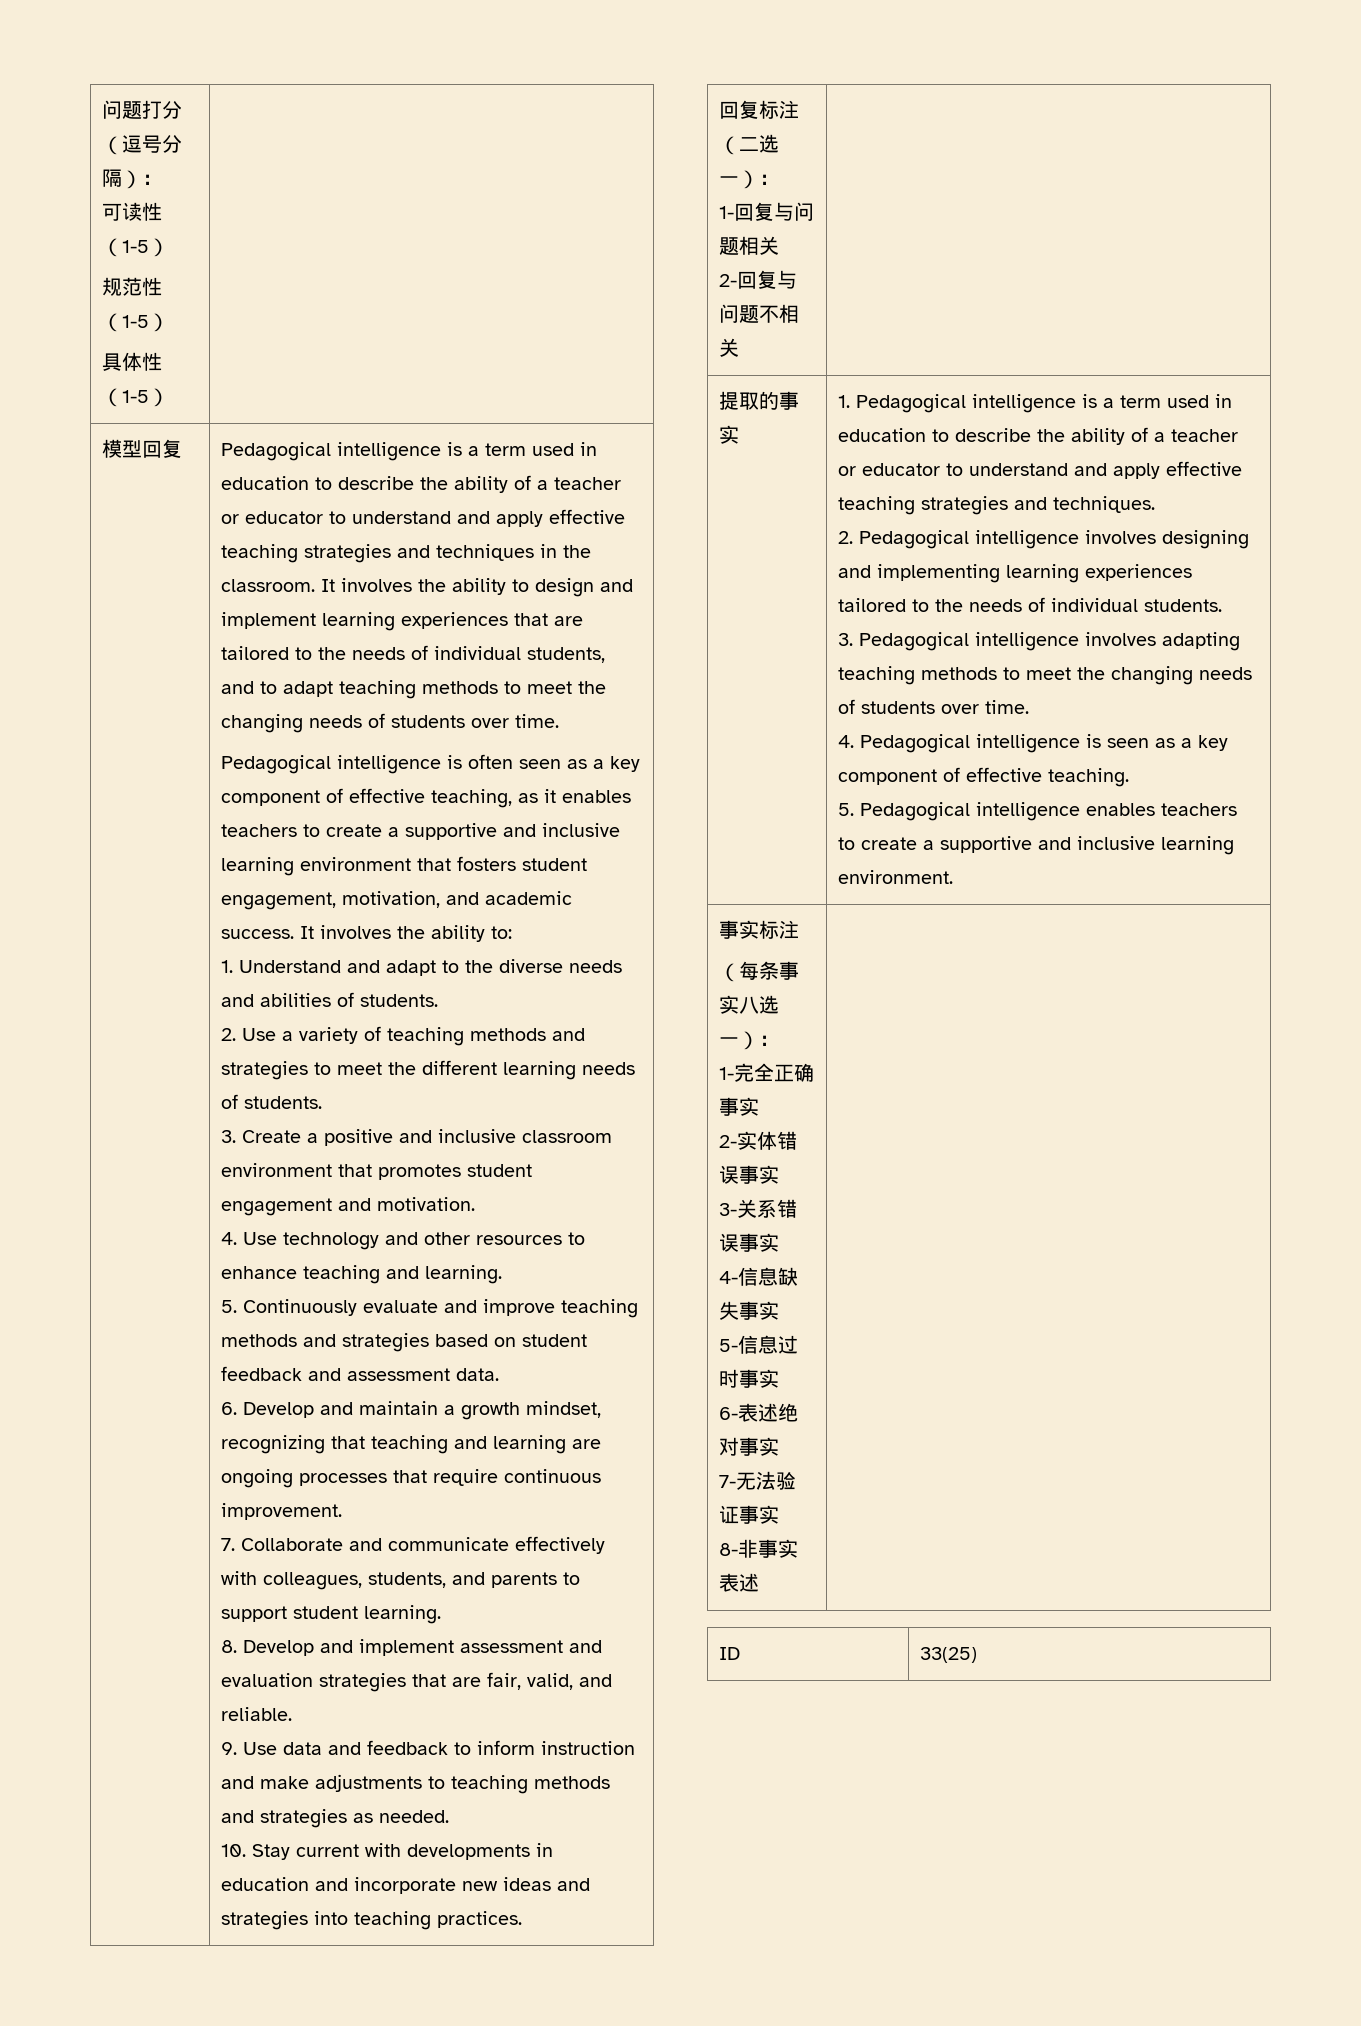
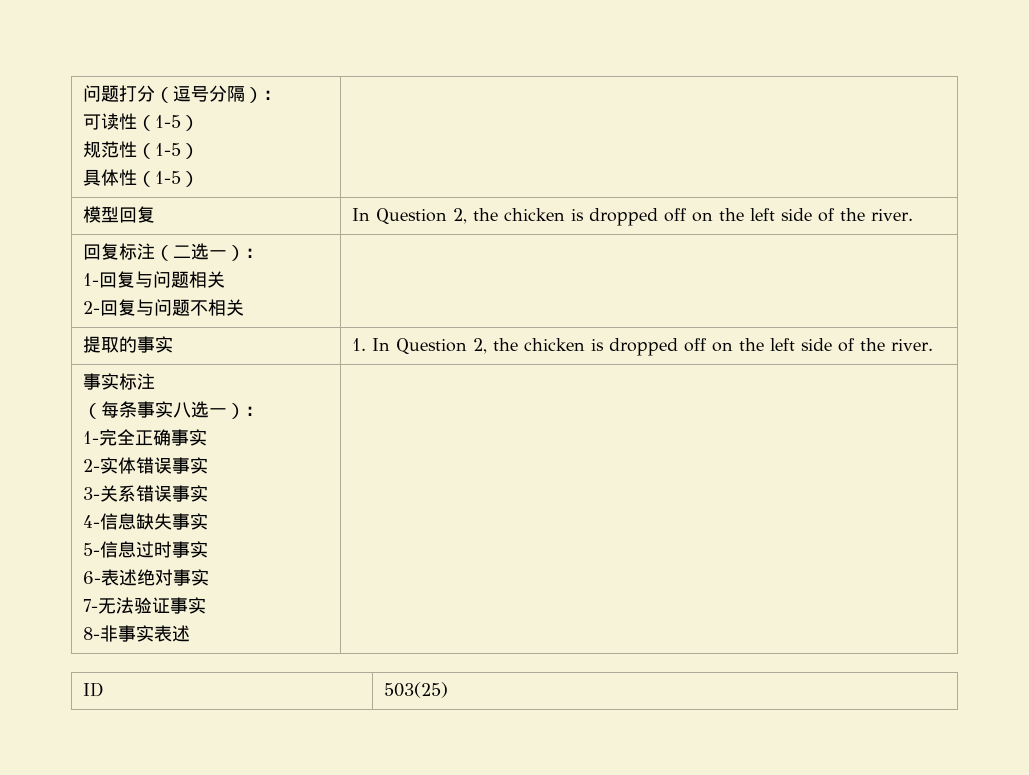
- 模型回复 | Pedagogical intelligence is a term used in education to describe the ability of a teacher or educator to understand and apply effective teaching strategies and techniques in the classroom. It involves the ability to design and implement learning experiences that are tailored to the needs of individual students, and to adapt teaching methods to meet the changing needs of students over time.
- Pedagogical intelligence is often seen as a key component of effective teaching, as it enables teachers to create a supportive and inclusive learning environment that fosters student engagement, motivation, and academic success. It involves the ability to:
- 1. Understand and adapt to the diverse needs and abilities of students.
- 2. Use a variety of teaching methods and strategies to meet the different learning needs of students.
- 3. Create a positive and inclusive classroom environment that promotes student engagement and motivation.
- 4. Use technology and other resources to enhance teaching and learning.
- 5. Continuously evaluate and improve teaching methods and strategies based on student feedback and assessment data.
- 6. Develop and maintain a growth mindset, recognizing that teaching and learning are ongoing processes that require continuous improvement.
- 7. Collaborate and communicate effectively with colleagues, students, and parents to support student learning.
- 8. Develop and implement assessment and evaluation strategies that are fair, valid, and reliable.
- 9. Use data and feedback to inform instruction and make adjustments to teaching methods and strategies as needed.
- 10. Stay current with developments in education and incorporate new ideas and strategies into teaching practices.
+ 模型回复 | In Question 2, the chicken is dropped off on the left side of the river.
- 1. Pedagogical intelligence is a term used in education to describe the ability of a teacher or educator to understand and apply effective teaching strategies and techniques.
- 2. Pedagogical intelligence involves designing and implementing learning experiences tailored to the needs of individual students.
- 3. Pedagogical intelligence involves adapting teaching methods to meet the changing needs of students over time.
- 4. Pedagogical intelligence is seen as a key component of effective teaching.
- 5. Pedagogical intelligence enables teachers to create a supportive and inclusive learning environment.
+ 1. In Question 2, the chicken is dropped off on the left side of the river.
- ID | 33(25)
+ ID | 503(25)

